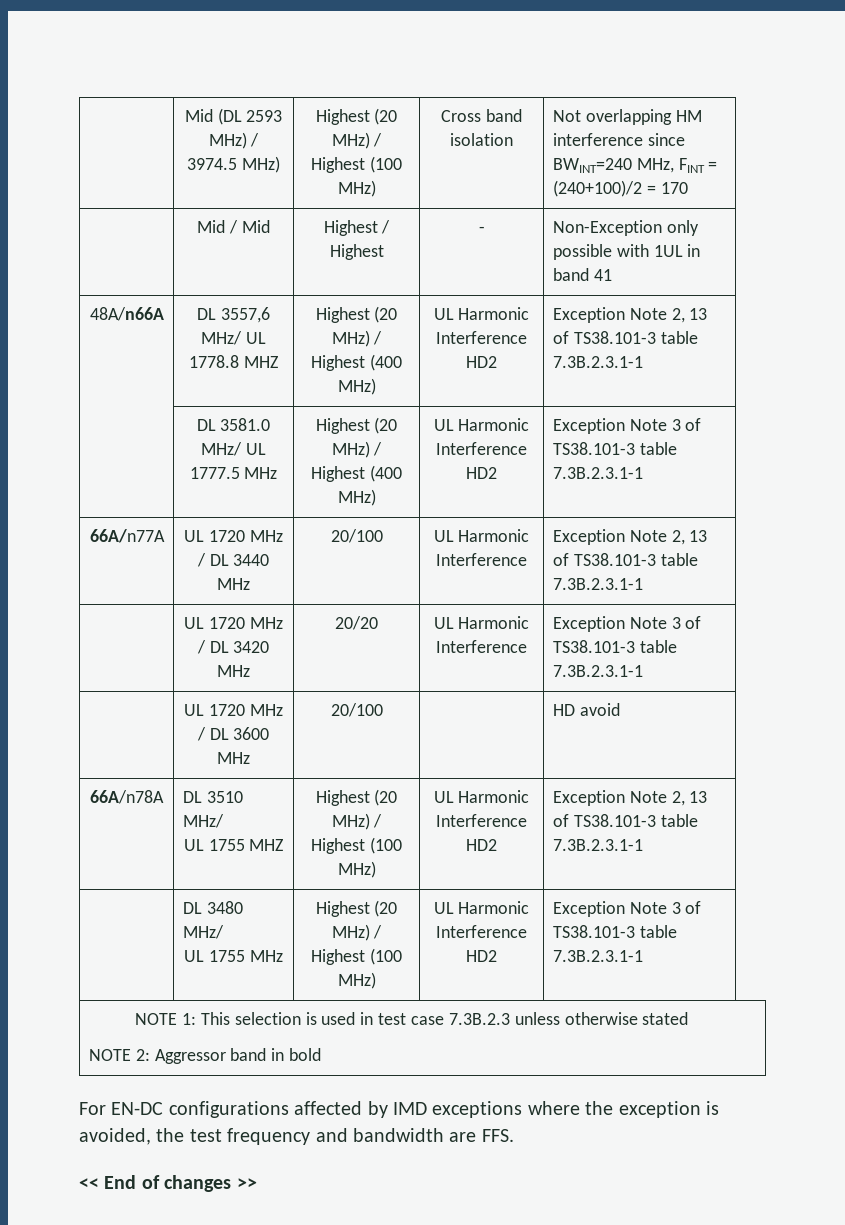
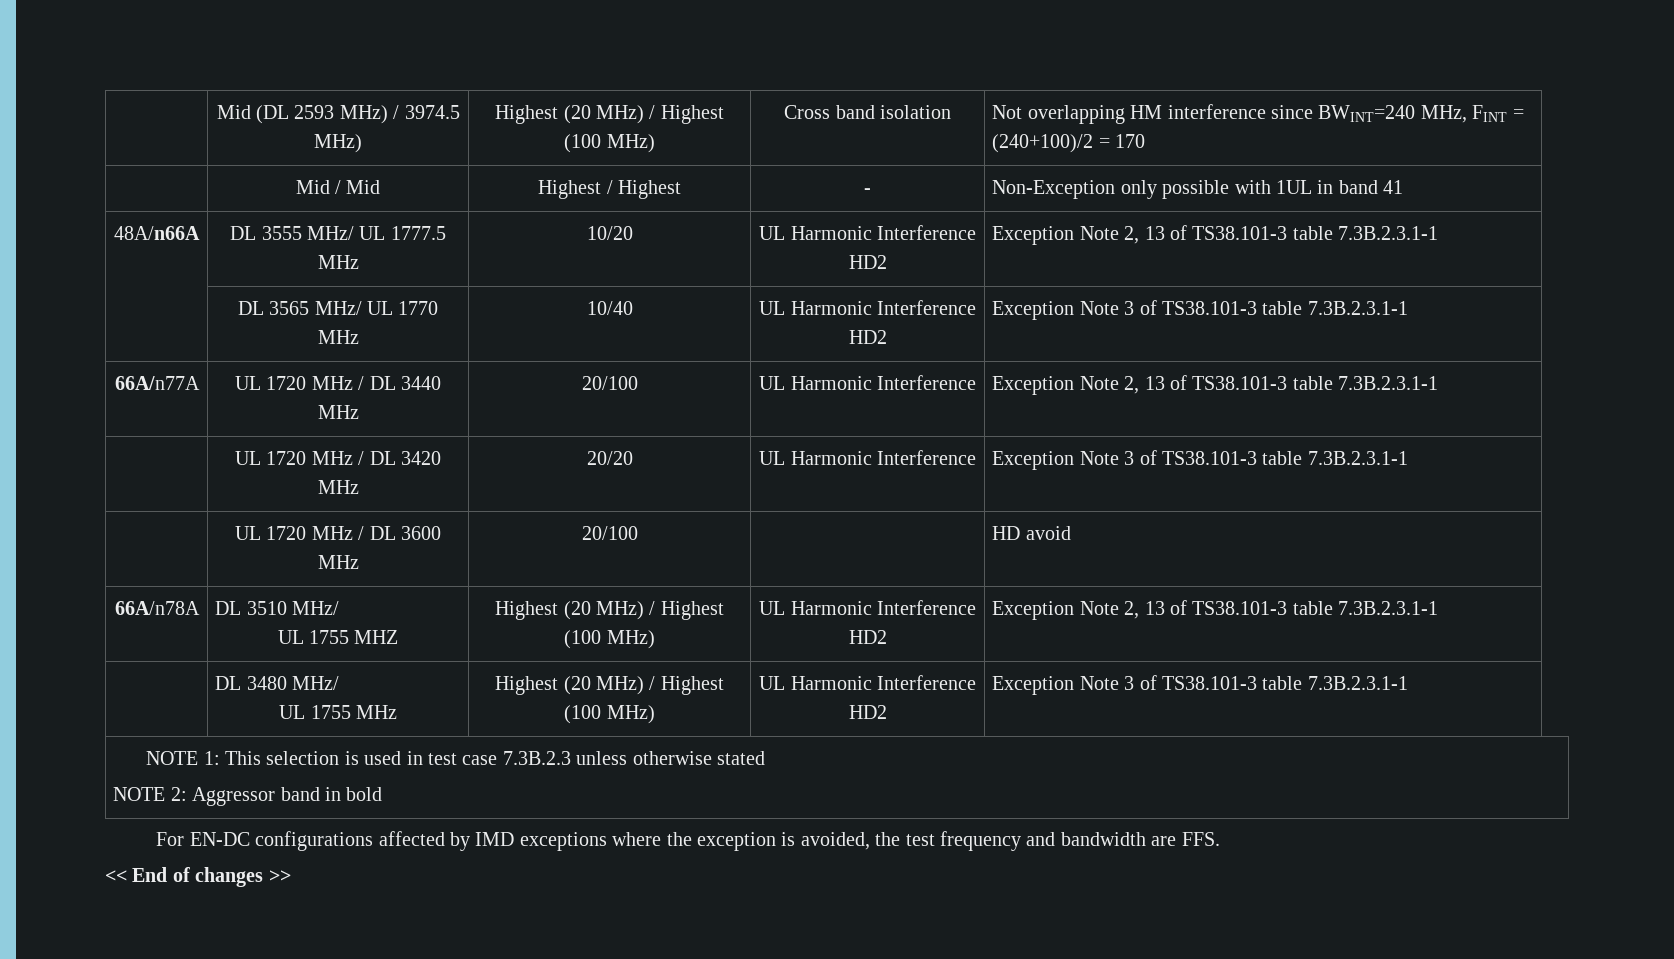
- 48A/n66A | DL 3557,6 MHz/ UL 1778.8 MHZ | Highest (20 MHz) / Highest (400 MHz) | UL Harmonic Interference HD2 | Exception Note 2, 13 of TS38.101-3 table 7.3B.2.3.1-1
+ 48A/n66A | DL 3555 MHz/ UL 1777.5 MHz | 10/20 | UL Harmonic Interference HD2 | Exception Note 2, 13 of TS38.101-3 table 7.3B.2.3.1-1
- | DL 3581.0 MHz/ UL 1777.5 MHz | Highest (20 MHz) / Highest (400 MHz) | UL Harmonic Interference HD2 | Exception Note 3 of TS38.101-3 table 7.3B.2.3.1-1
+ | DL 3565 MHz/ UL 1770 MHz | 10/40 | UL Harmonic Interference HD2 | Exception Note 3 of TS38.101-3 table 7.3B.2.3.1-1

